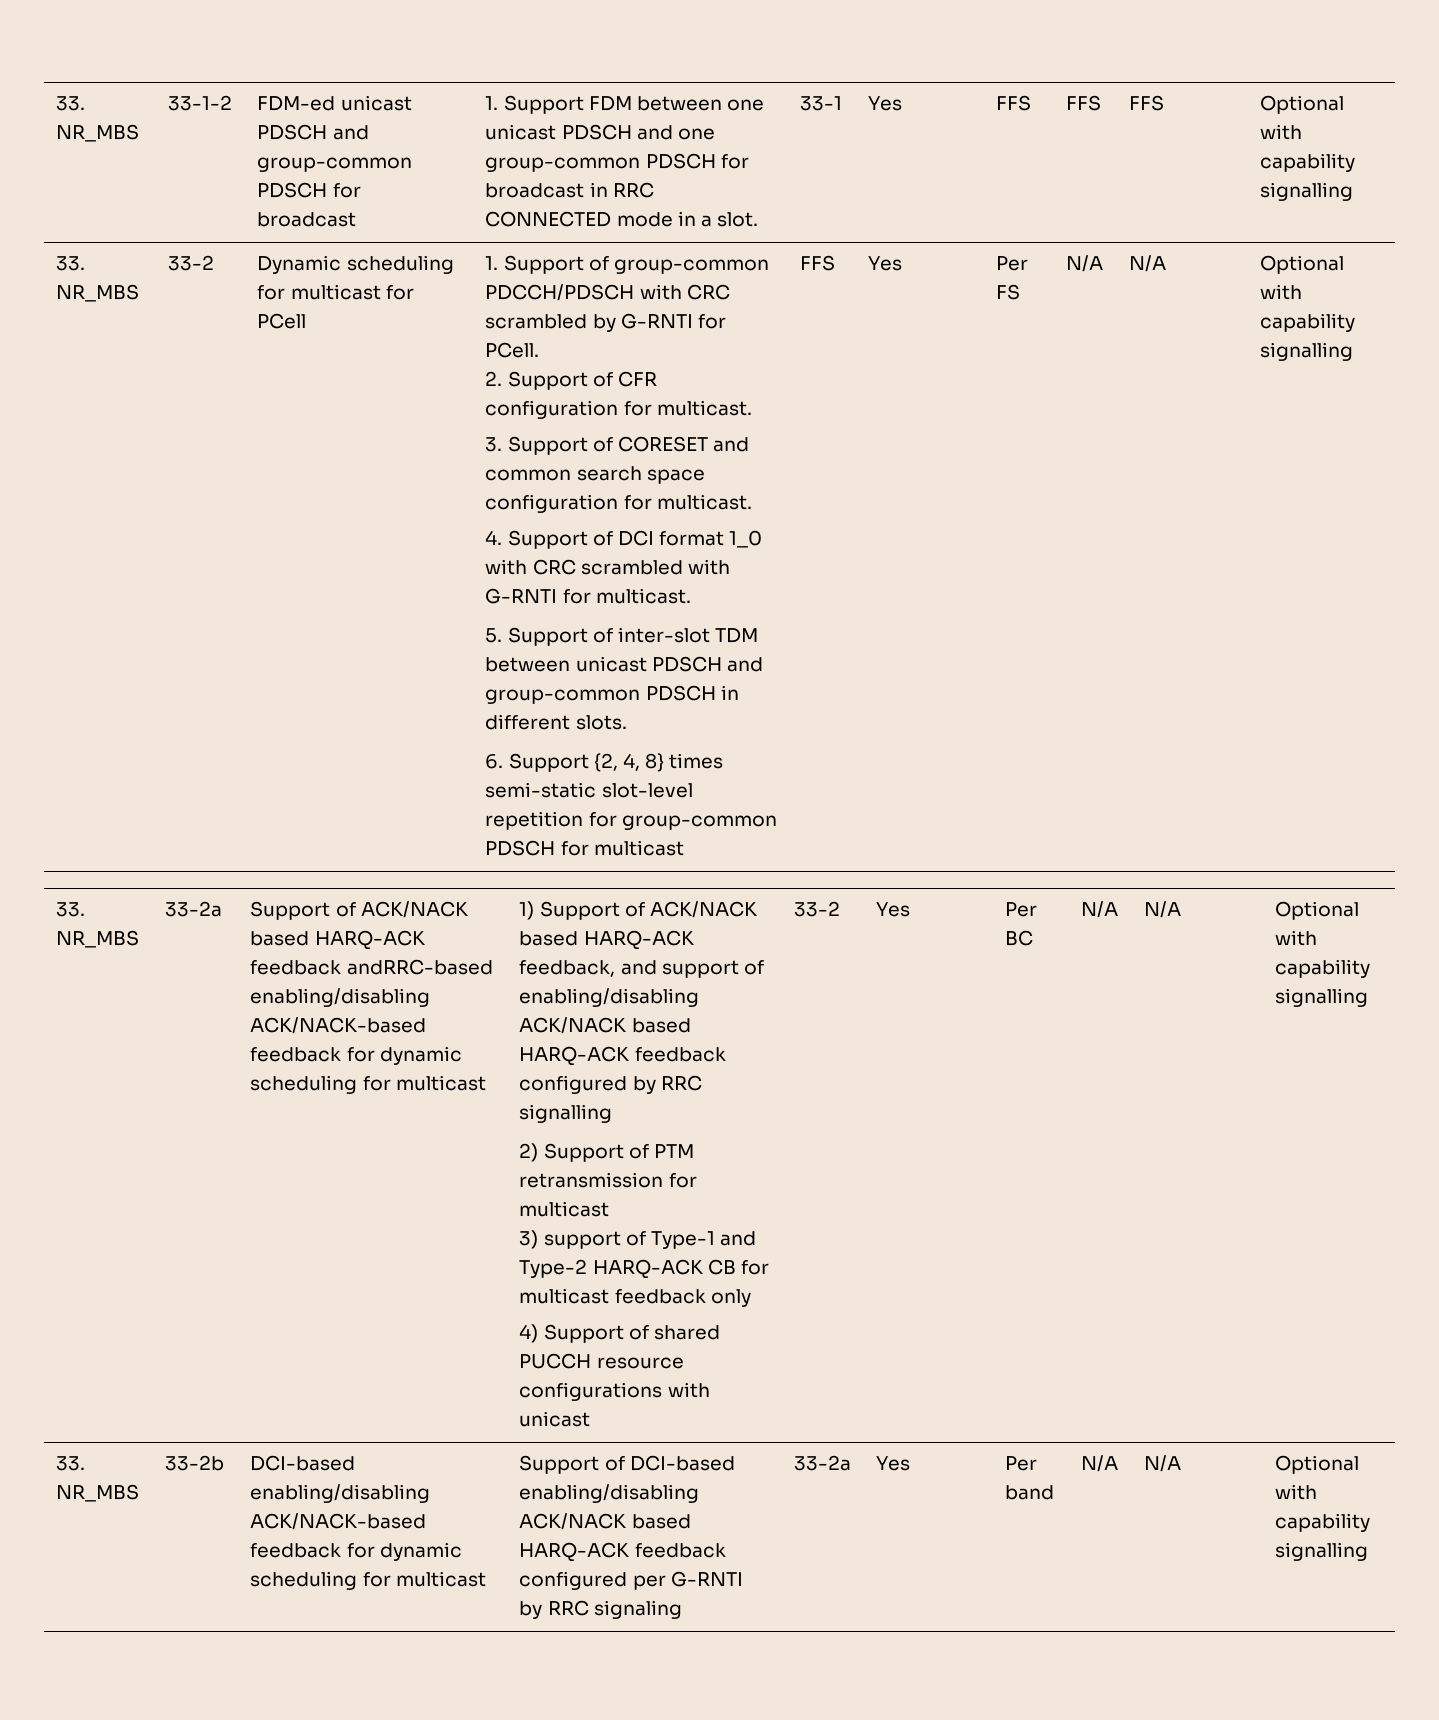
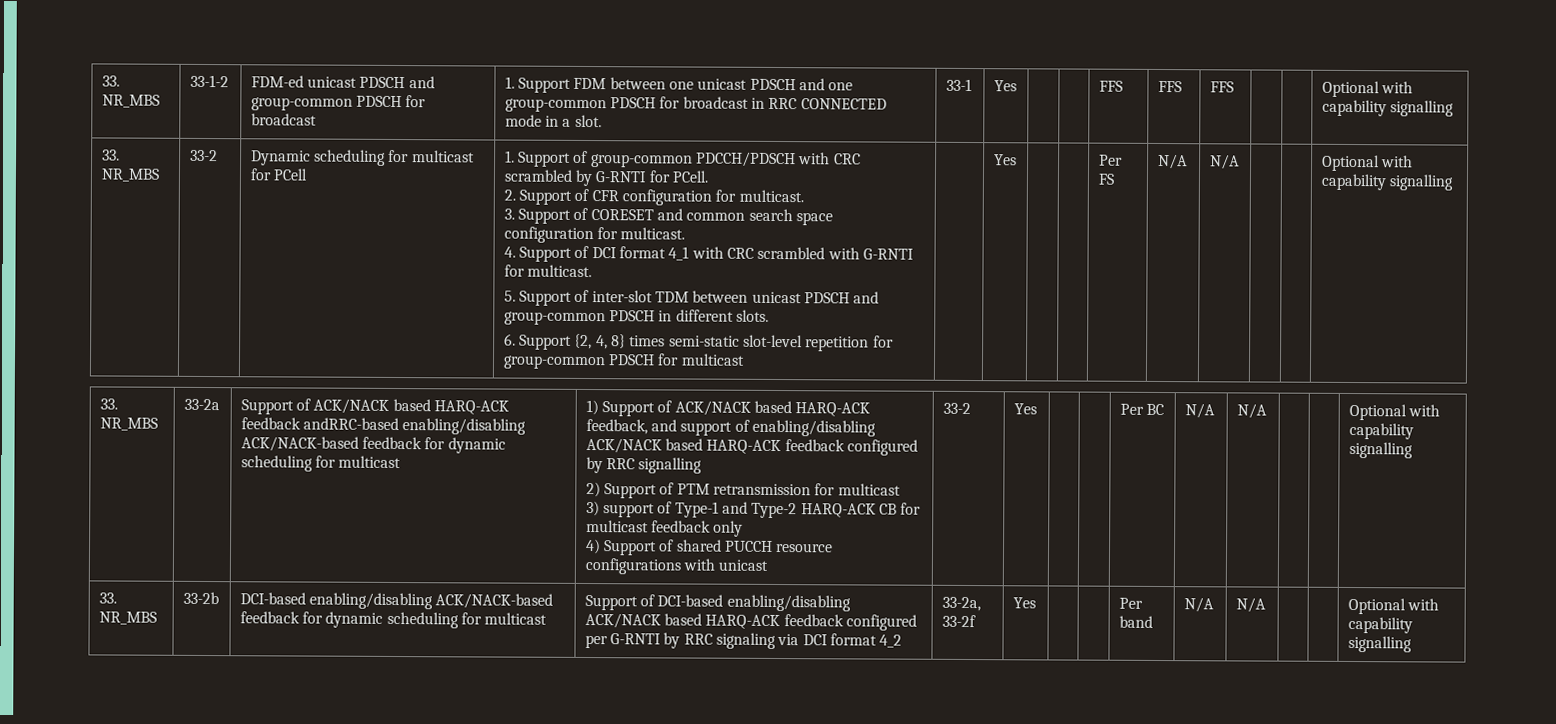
- 4. Support of DCI format 1_0 with CRC scrambled with G-RNTI for multicast.
+ 4. Support of DCI format 4_1 with CRC scrambled with G-RNTI for multicast.
- 6. Support {2, 4, 8} times semi-static slot-level repetition for group-common PDSCH for multicast | FFS
+ 6. Support {2, 4, 8} times semi-static slot-level repetition for group-common PDSCH for multicast
- Support of DCI-based enabling/disabling ACK/NACK based HARQ-ACK feedback configured per G-RNTI by RRC signaling | 33-2a
+ Support of DCI-based enabling/disabling ACK/NACK based HARQ-ACK feedback configured per G-RNTI by RRC signaling via DCI format 4_2 | 33-2a, 33-2f

